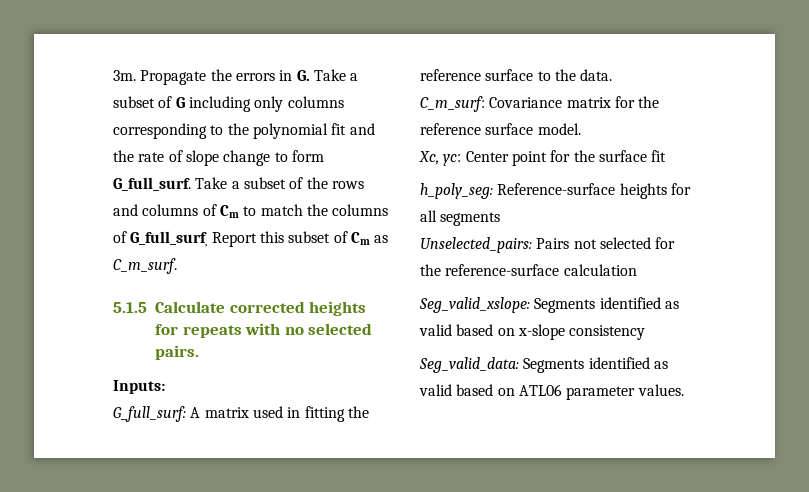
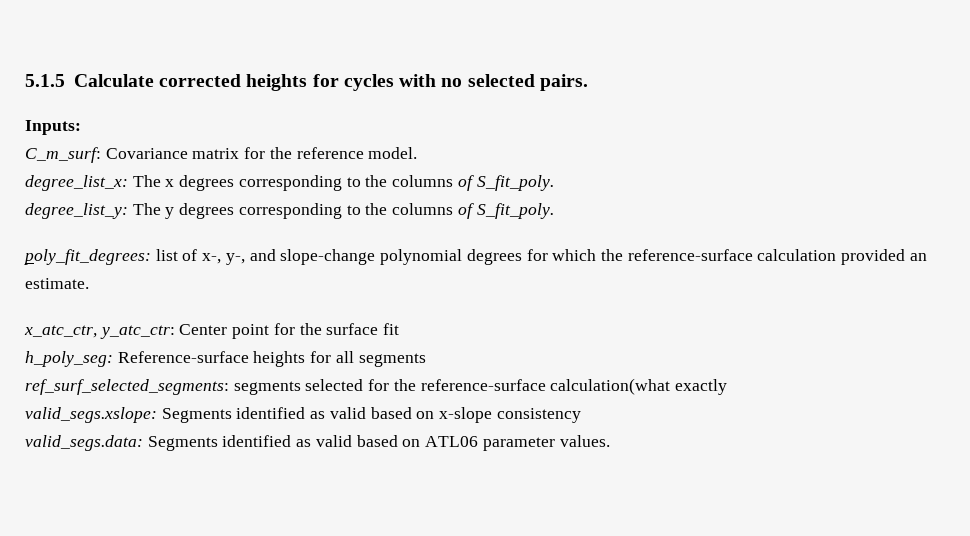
- 3m. Propagate the errors in G. Take a subset of G including only columns corresponding to the polynomial fit and the rate of slope change to form G_full_surf. Take a subset of the rows and columns of Cm to match the columns of G_full_surf, Report this subset of Cm as C_m_surf.
- 5.1.5 Calculate corrected heights for repeats with no selected pairs.
+ 5.1.5 Calculate corrected heights for cycles with no selected pairs.
- G_full_surf: A matrix used in fitting the reference surface to the data.
- C_m_surf: Covariance matrix for the reference surface model.
+ C_m_surf: Covariance matrix for the reference model.
- Xc, yc: Center point for the surface fit
+ degree_list_x: The x degrees corresponding to the columns of S_fit_poly.
+ degree_list_y: The y degrees corresponding to the columns of S_fit_poly.
+ poly_fit_degrees: list of x-, y-, and slope-change polynomial degrees for which the reference-surface calculation provided an estimate.
+ x_atc_ctr, y_atc_ctr: Center point for the surface fit
- Unselected_pairs: Pairs not selected for the reference-surface calculation
- Seg_valid_xslope: Segments identified as valid based on x-slope consistency
+ ref_surf_selected_segments: segments selected for the reference-surface calculation(what exactly
+ valid_segs.xslope: Segments identified as valid based on x-slope consistency
- Seg_valid_data: Segments identified as valid based on ATL06 parameter values.
+ valid_segs.data: Segments identified as valid based on ATL06 parameter values.

